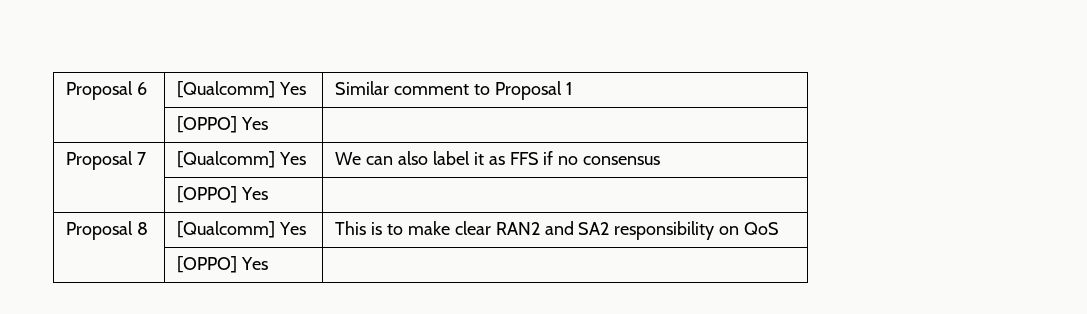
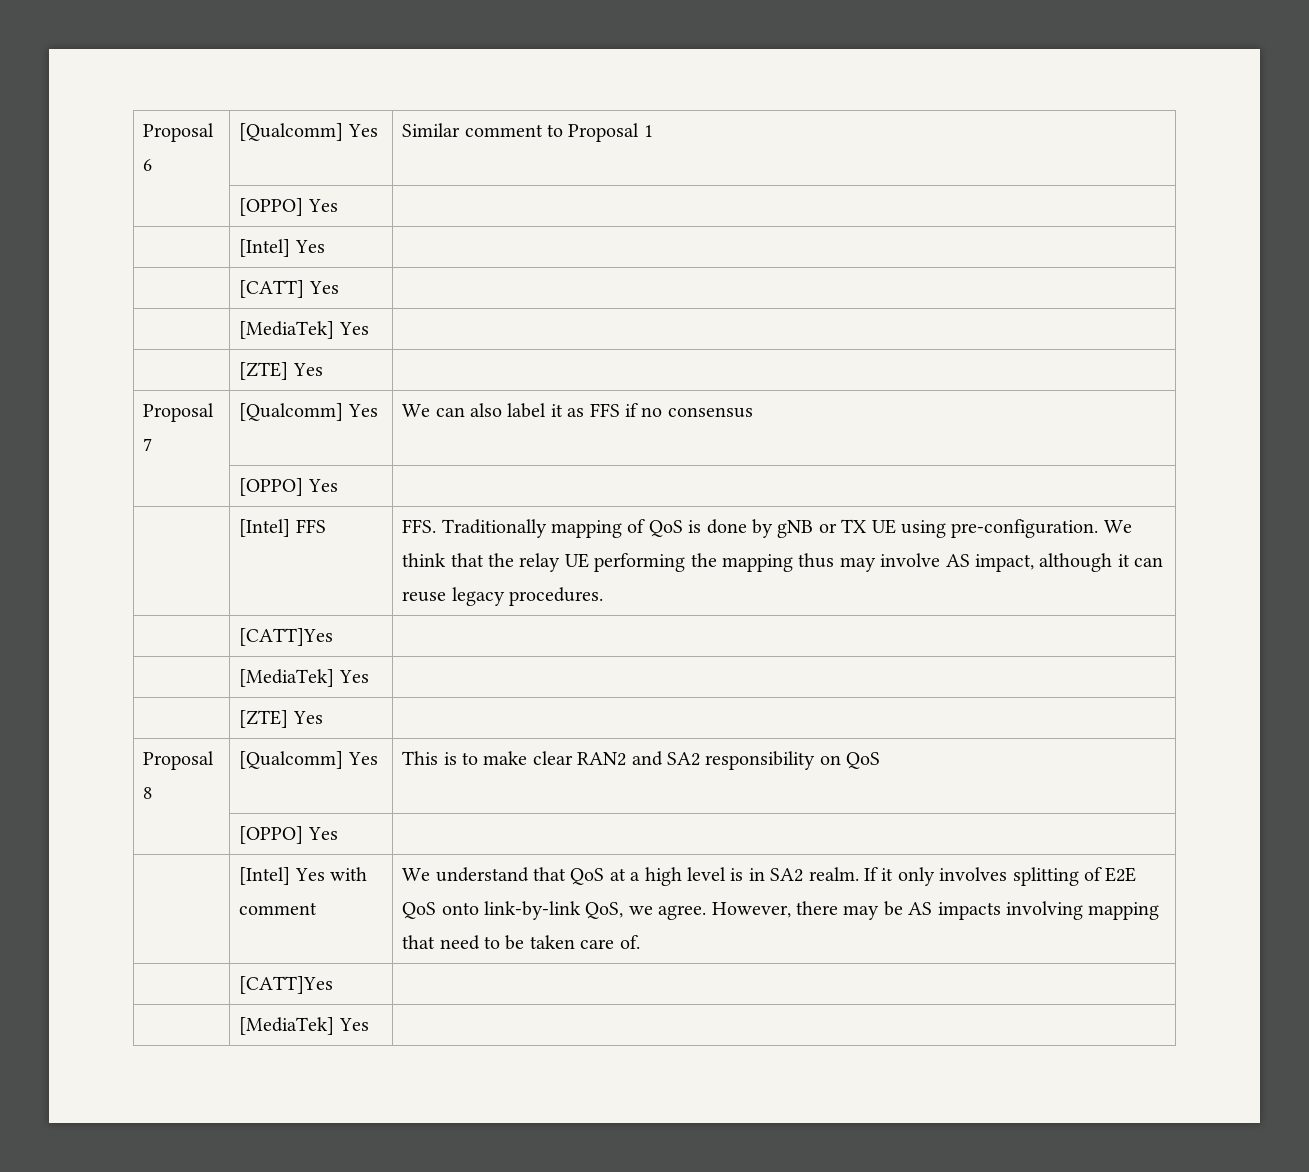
+ | [Intel] Yes |
+ | [CATT] Yes |
+ | [MediaTek] Yes |
+ | [ZTE] Yes |
+ | [Intel] FFS | FFS. Traditionally mapping of QoS is done by gNB or TX UE using pre-configuration. We think that the relay UE performing the mapping thus may involve AS impact, although it can reuse legacy procedures.
+ | [CATT]Yes |
+ | [MediaTek] Yes |
+ | [ZTE] Yes |
+ [Intel] Yes with comment | We understand that QoS at a high level is in SA2 realm. If it only involves splitting of E2E QoS onto link-by-link QoS, we agree. However, there may be AS impacts involving mapping that need to be taken care of.
+ | [CATT]Yes |
+ | [MediaTek] Yes |

